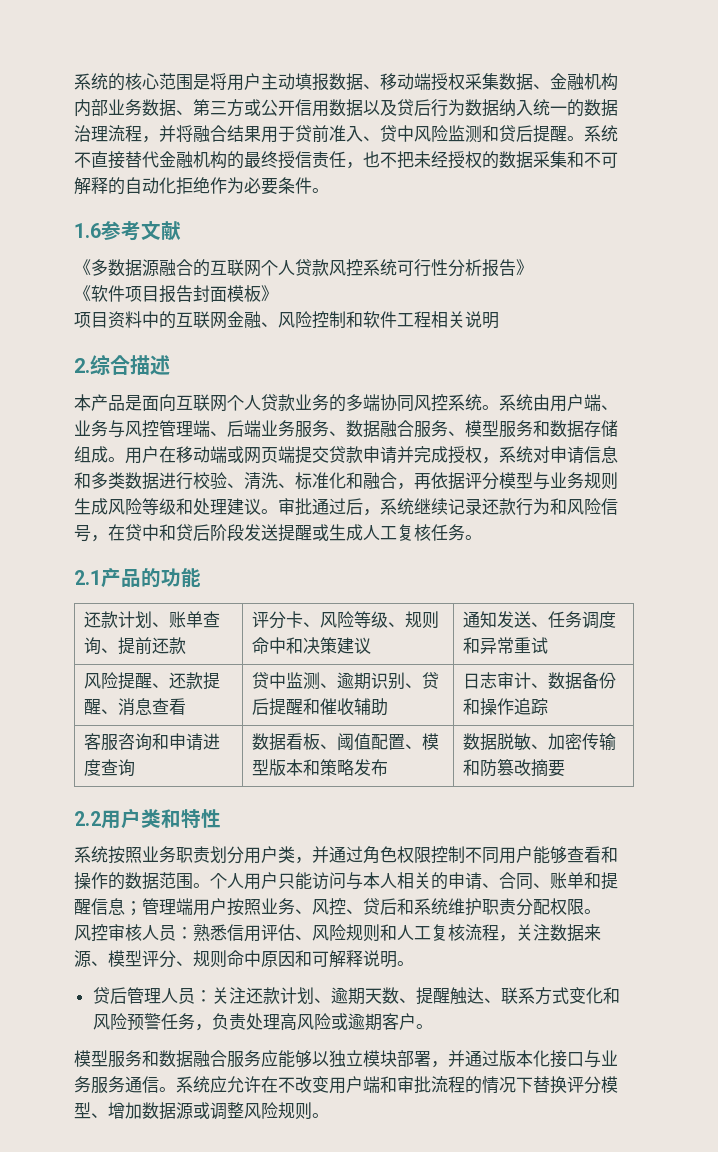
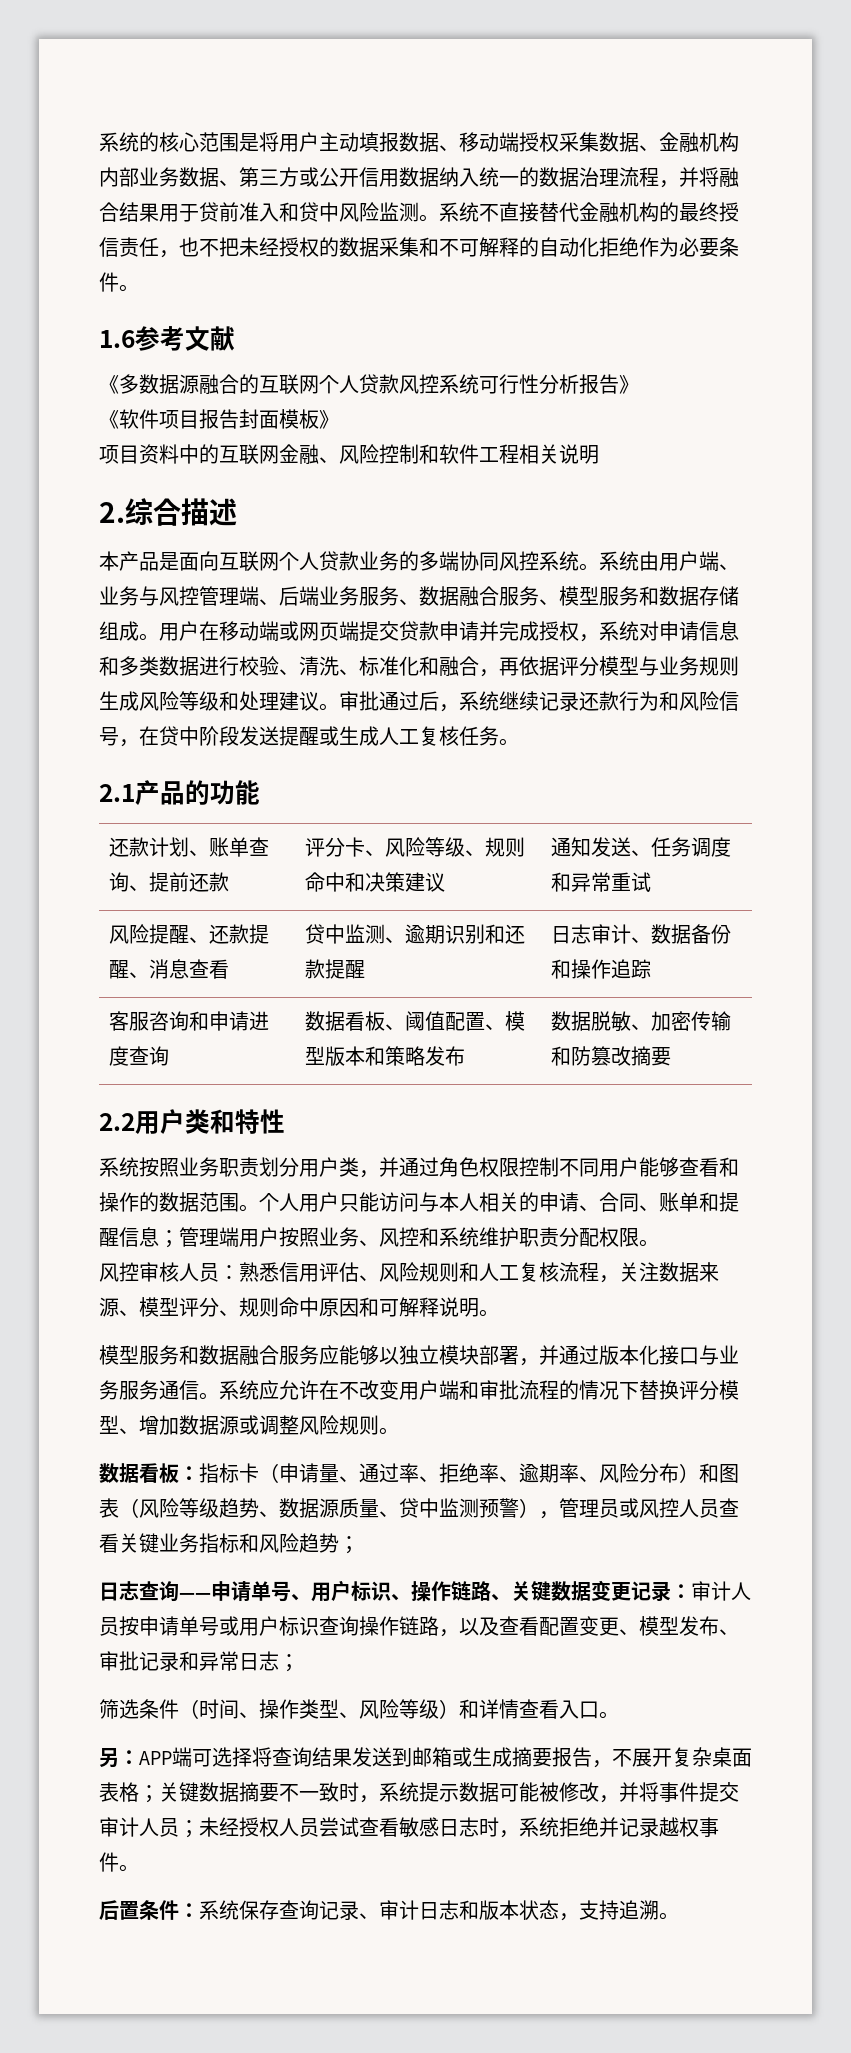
- 系统的核心范围是将用户主动填报数据、移动端授权采集数据、金融机构内部业务数据、第三方或公开信用数据以及贷后行为数据纳入统一的数据治理流程，并将融合结果用于贷前准入、贷中风险监测和贷后提醒。
+ 系统的核心范围是将用户主动填报数据、移动端授权采集数据、金融机构内部业务数据、第三方或公开信用数据纳入统一的数据治理流程，并将融合结果用于贷前准入和贷中风险监测。
- 审批通过后，系统继续记录还款行为和风险信号，在贷中和贷后阶段发送提醒或生成人工复核任务。
+ 审批通过后，系统继续记录还款行为和风险信号，在贷中阶段发送提醒或生成人工复核任务。
- 风险提醒、还款提醒、消息查看 | 贷中监测、逾期识别、贷后提醒和催收辅助 | 日志审计、数据备份和操作追踪
+ 风险提醒、还款提醒、消息查看 | 贷中监测、逾期识别和还款提醒 | 日志审计、数据备份和操作追踪
- 个人用户只能访问与本人相关的申请、合同、账单和提醒信息；管理端用户按照业务、风控、贷后和系统维护职责分配权限。
+ 个人用户只能访问与本人相关的申请、合同、账单和提醒信息；管理端用户按照业务、风控和系统维护职责分配权限。
- 贷后管理人员：关注还款计划、逾期天数、提醒触达、联系方式变化和风险预警任务，负责处理高风险或逾期客户。
+ 数据看板：指标卡（申请量、通过率、拒绝率、逾期率、风险分布）和图表（风险等级趋势、数据源质量、贷中监测预警），管理员或风控人员查看关键业务指标和风险趋势；
+ 日志查询——申请单号、用户标识、操作链路、关键数据变更记录：审计人员按申请单号或用户标识查询操作链路，以及查看配置变更、模型发布、审批记录和异常日志；
+ 筛选条件（时间、操作类型、风险等级）和详情查看入口。
+ 另：APP端可选择将查询结果发送到邮箱或生成摘要报告，不展开复杂桌面表格；关键数据摘要不一致时，系统提示数据可能被修改，并将事件提交审计人员；未经授权人员尝试查看敏感日志时，系统拒绝并记录越权事件。
+ 后置条件：系统保存查询记录、审计日志和版本状态，支持追溯。

